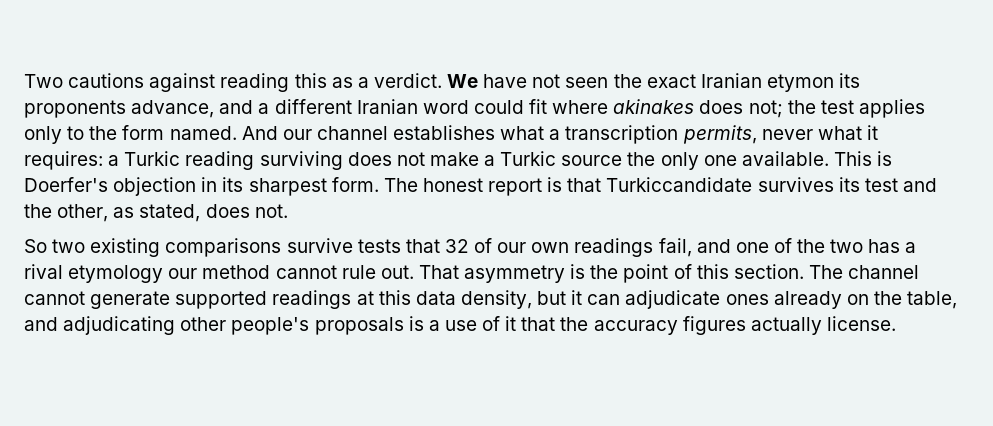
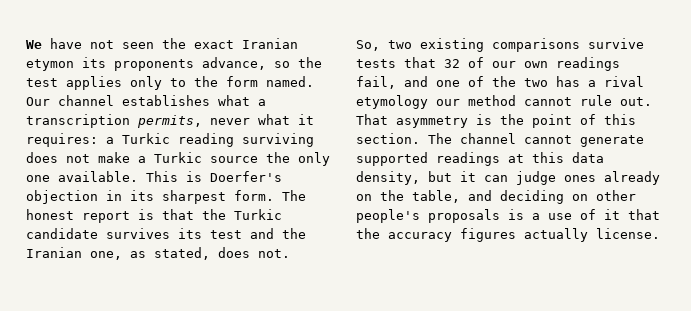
- Two cautions against reading this as a verdict. We have not seen the exact Iranian etymon its proponents advance, and a different Iranian word could fit where akinakes does not; the test applies only to the form named.
+ We have not seen the exact Iranian etymon its proponents advance, so the test applies only to the form named.
- And our channel establishes what a transcription permits, never what it requires: a Turkic reading surviving does not make a Turkic source the only one available.
+ Our channel establishes what a transcription permits, never what it requires: a Turkic reading surviving does not make a Turkic source the only one available.
- The honest report is that Turkiccandidate survives its test and the other, as stated, does not.
+ The honest report is that the Turkic candidate survives its test and the Iranian one, as stated, does not.
- So two existing comparisons survive tests that 32 of our own readings fail, and one of the two has a rival etymology our method cannot rule out.
+ So, two existing comparisons survive tests that 32 of our own readings fail, and one of the two has a rival etymology our method cannot rule out.
- The channel cannot generate supported readings at this data density, but it can adjudicate ones already on the table, and adjudicating other people's proposals is a use of it that the accuracy figures actually license.
+ The channel cannot generate supported readings at this data density, but it can judge ones already on the table, and deciding on other people's proposals is a use of it that the accuracy figures actually license.

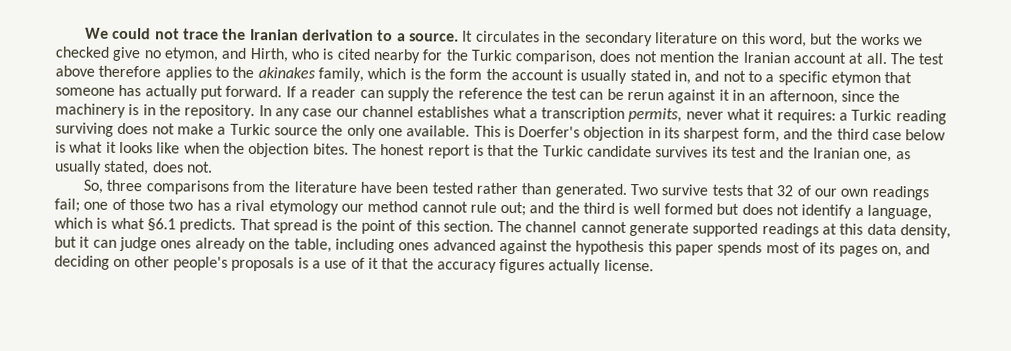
- We have not seen the exact Iranian etymon its proponents advance, so the test applies only to the form named. Our channel establishes what a transcription permits, never what it requires: a Turkic reading surviving does not make a Turkic source the only one available.
+ We could not trace the Iranian derivation to a source. It circulates in the secondary literature on this word, but the works we checked give no etymon, and Hirth, who is cited nearby for the Turkic comparison, does not mention the Iranian account at all. The test above therefore applies to the akinakes family, which is the form the account is usually stated in, and not to a specific etymon that someone has actually put forward. If a reader can supply the reference the test can be rerun against it in an afternoon, since the machinery is in the repository. In any case our channel establishes what a transcription permits, never what it requires: a Turkic reading surviving does not make a Turkic source the only one available.
- This is Doerfer's objection in its sharpest form.
+ This is Doerfer's objection in its sharpest form, and the third case below is what it looks like when the objection bites.
- The honest report is that the Turkic candidate survives its test and the Iranian one, as stated, does not.
+ The honest report is that the Turkic candidate survives its test and the Iranian one, as usually stated, does not.
- So, two existing comparisons survive tests that 32 of our own readings fail, and one of the two has a rival etymology our method cannot rule out. That asymmetry is the point of this section.
+ So, three comparisons from the literature have been tested rather than generated. Two survive tests that 32 of our own readings fail; one of those two has a rival etymology our method cannot rule out; and the third is well formed but does not identify a language, which is what §6.1 predicts. That spread is the point of this section.
- The channel cannot generate supported readings at this data density, but it can judge ones already on the table, and deciding on other people's proposals is a use of it that the accuracy figures actually license.
+ The channel cannot generate supported readings at this data density, but it can judge ones already on the table, including ones advanced against the hypothesis this paper spends most of its pages on, and deciding on other people's proposals is a use of it that the accuracy figures actually license.

